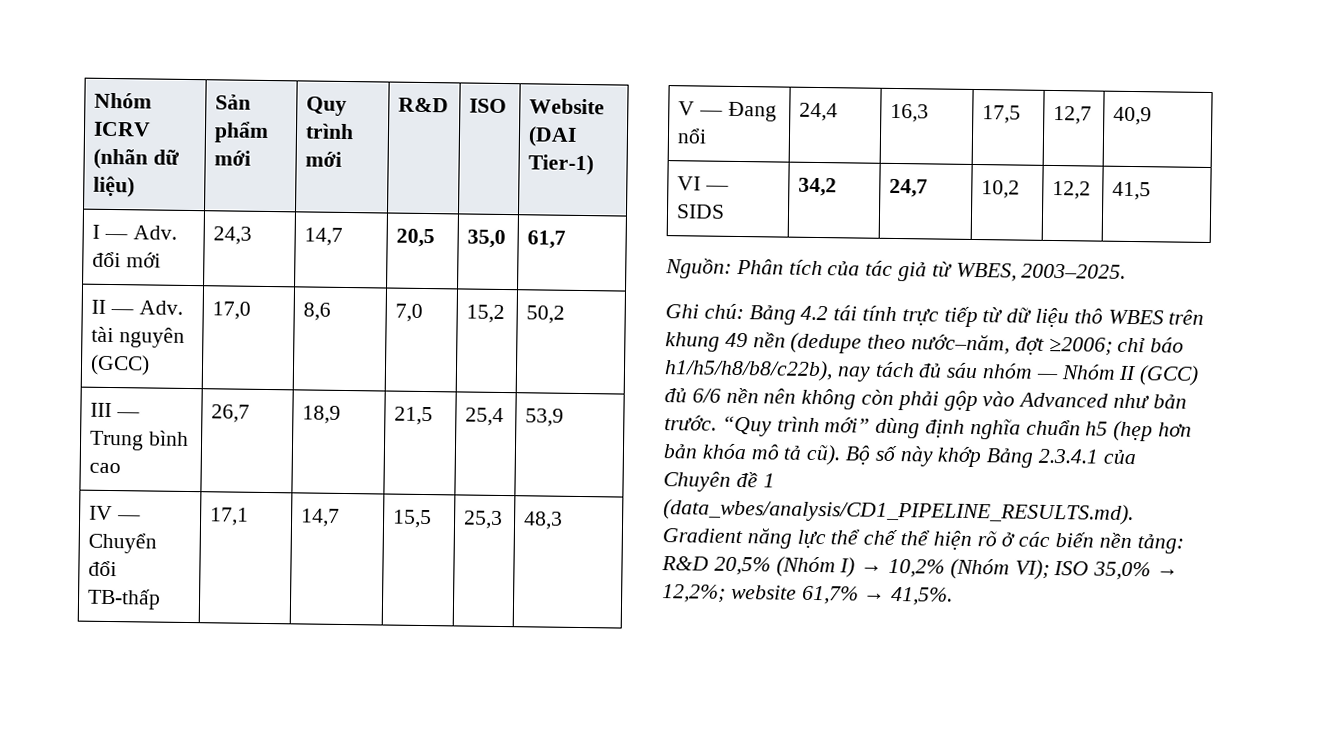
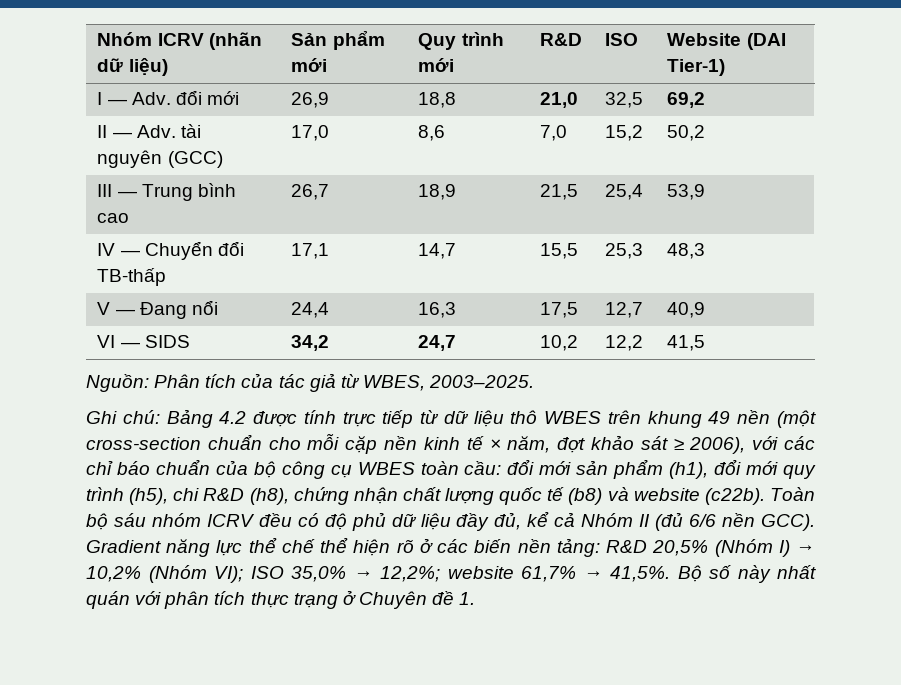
- I — Adv. đổi mới | 24,3 | 14,7 | 20,5 | 35,0 | 61,7
+ I — Adv. đổi mới | 26,9 | 18,8 | 21,0 | 32,5 | 69,2
- Ghi chú: Bảng 4.2 tái tính trực tiếp từ dữ liệu thô WBES trên khung 49 nền (dedupe theo nước–năm, đợt ≥2006; chỉ báo h1/h5/h8/b8/c22b), nay tách đủ sáu nhóm — Nhóm II (GCC) đủ 6/6 nền nên không còn phải gộp vào Advanced như bản trước. “Quy trình mới” dùng định nghĩa chuẩn h5 (hẹp hơn bản khóa mô tả cũ). Bộ số này khớp Bảng 2.3.4.1 của Chuyên đề 1 (data_wbes/analysis/CD1_PIPELINE_RESULTS.md). Gradient năng lực thể chế thể hiện rõ ở các biến nền tảng: R&D 20,5% (Nhóm I) → 10,2% (Nhóm VI); ISO 35,0% → 12,2%; website 61,7% → 41,5%.
+ Ghi chú: Bảng 4.2 được tính trực tiếp từ dữ liệu thô WBES trên khung 49 nền (một cross-section chuẩn cho mỗi cặp nền kinh tế × năm, đợt khảo sát ≥ 2006), với các chỉ báo chuẩn của bộ công cụ WBES toàn cầu: đổi mới sản phẩm (h1), đổi mới quy trình (h5), chi R&D (h8), chứng nhận chất lượng quốc tế (b8) và website (c22b). Toàn bộ sáu nhóm ICRV đều có độ phủ dữ liệu đầy đủ, kể cả Nhóm II (đủ 6/6 nền GCC). Gradient năng lực thể chế thể hiện rõ ở các biến nền tảng: R&D 20,5% (Nhóm I) → 10,2% (Nhóm VI); ISO 35,0% → 12,2%; website 61,7% → 41,5%.
+ Bộ số này nhất quán với phân tích thực trạng ở Chuyên đề 1.

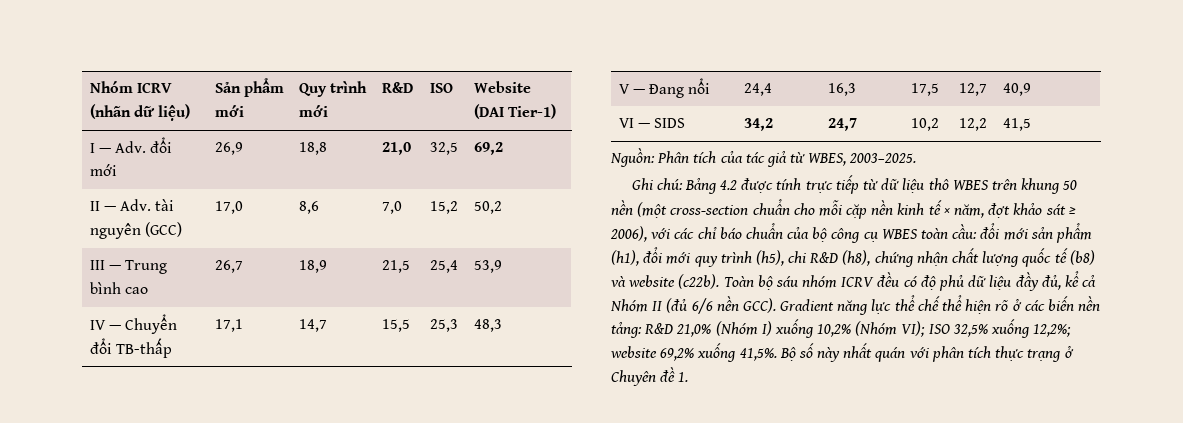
- Bảng 4.2 được tính trực tiếp từ dữ liệu thô WBES trên khung 49 nền (một cross-section chuẩn cho mỗi cặp nền kinh tế × năm, đợt khảo sát ≥ 2006), với các chỉ báo chuẩn của bộ công cụ WBES toàn cầu:
+ Bảng 4.2 được tính trực tiếp từ dữ liệu thô WBES trên khung 50 nền (một cross-section chuẩn cho mỗi cặp nền kinh tế × năm, đợt khảo sát ≥ 2006), với các chỉ báo chuẩn của bộ công cụ WBES toàn cầu:
- Gradient năng lực thể chế thể hiện rõ ở các biến nền tảng: R&D 20,5% (Nhóm I) → 10,2% (Nhóm VI); ISO 35,0% → 12,2%; website 61,7% → 41,5%.
+ Gradient năng lực thể chế thể hiện rõ ở các biến nền tảng: R&D 21,0% (Nhóm I) xuống 10,2% (Nhóm VI); ISO 32,5% xuống 12,2%; website 69,2% xuống 41,5%.

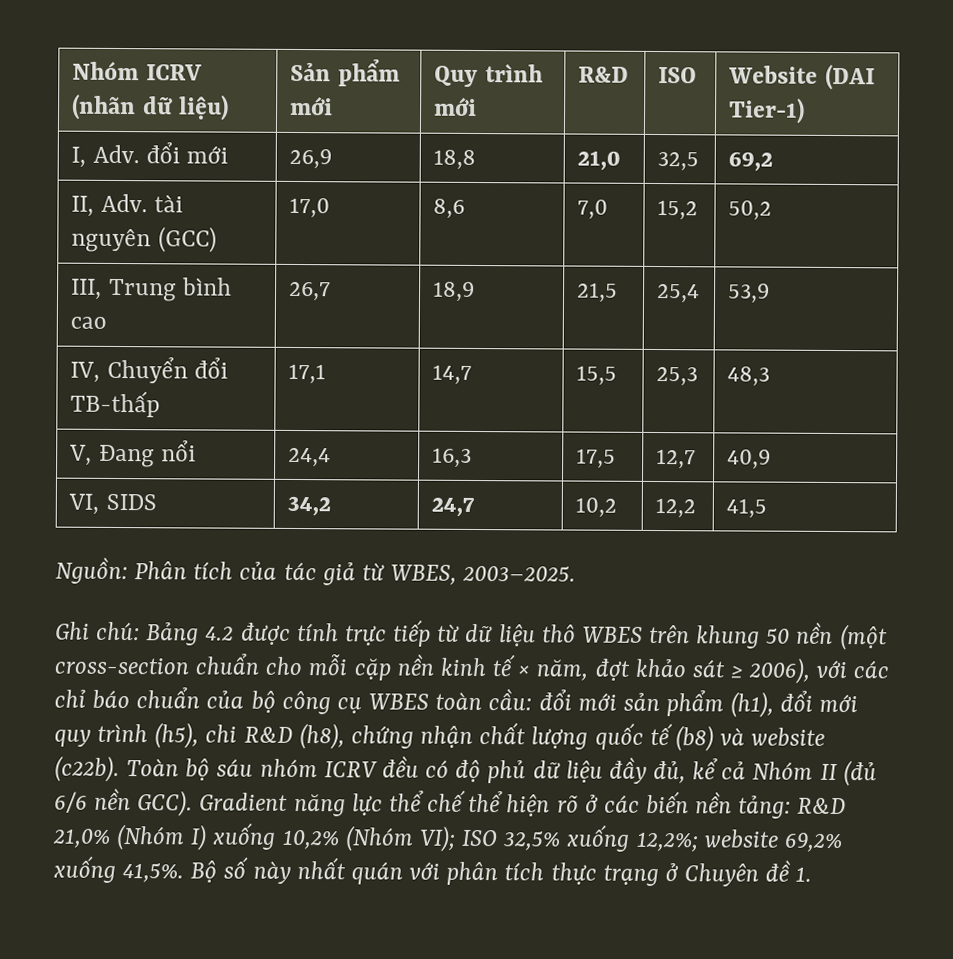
- I — Adv. đổi mới | 26,9 | 18,8 | 21,0 | 32,5 | 69,2
+ I, Adv. đổi mới | 26,9 | 18,8 | 21,0 | 32,5 | 69,2
- II — Adv. tài nguyên (GCC) | 17,0 | 8,6 | 7,0 | 15,2 | 50,2
+ II, Adv. tài nguyên (GCC) | 17,0 | 8,6 | 7,0 | 15,2 | 50,2
- III — Trung bình cao | 26,7 | 18,9 | 21,5 | 25,4 | 53,9
+ III, Trung bình cao | 26,7 | 18,9 | 21,5 | 25,4 | 53,9
- IV — Chuyển đổi TB-thấp | 17,1 | 14,7 | 15,5 | 25,3 | 48,3
+ IV, Chuyển đổi TB-thấp | 17,1 | 14,7 | 15,5 | 25,3 | 48,3
- V — Đang nổi | 24,4 | 16,3 | 17,5 | 12,7 | 40,9
+ V, Đang nổi | 24,4 | 16,3 | 17,5 | 12,7 | 40,9
- VI — SIDS | 34,2 | 24,7 | 10,2 | 12,2 | 41,5
+ VI, SIDS | 34,2 | 24,7 | 10,2 | 12,2 | 41,5

